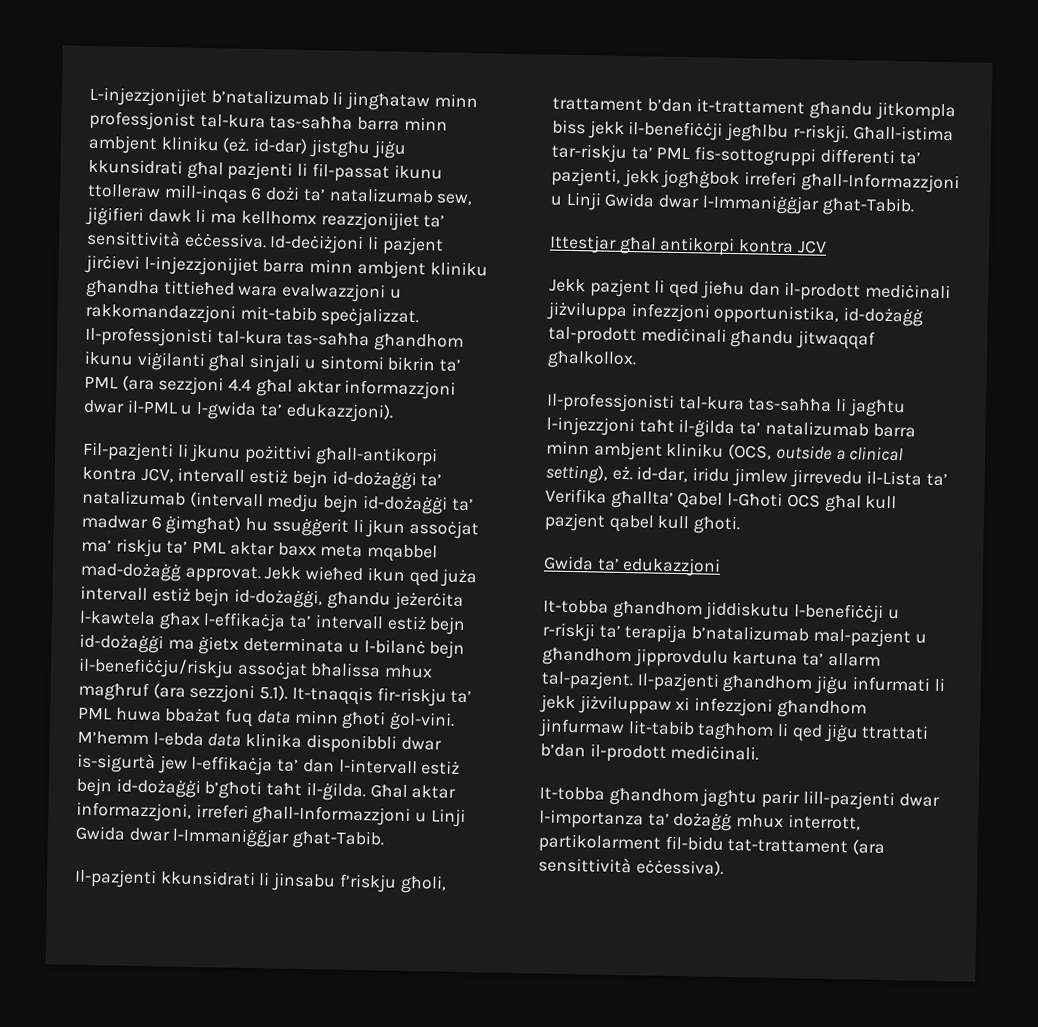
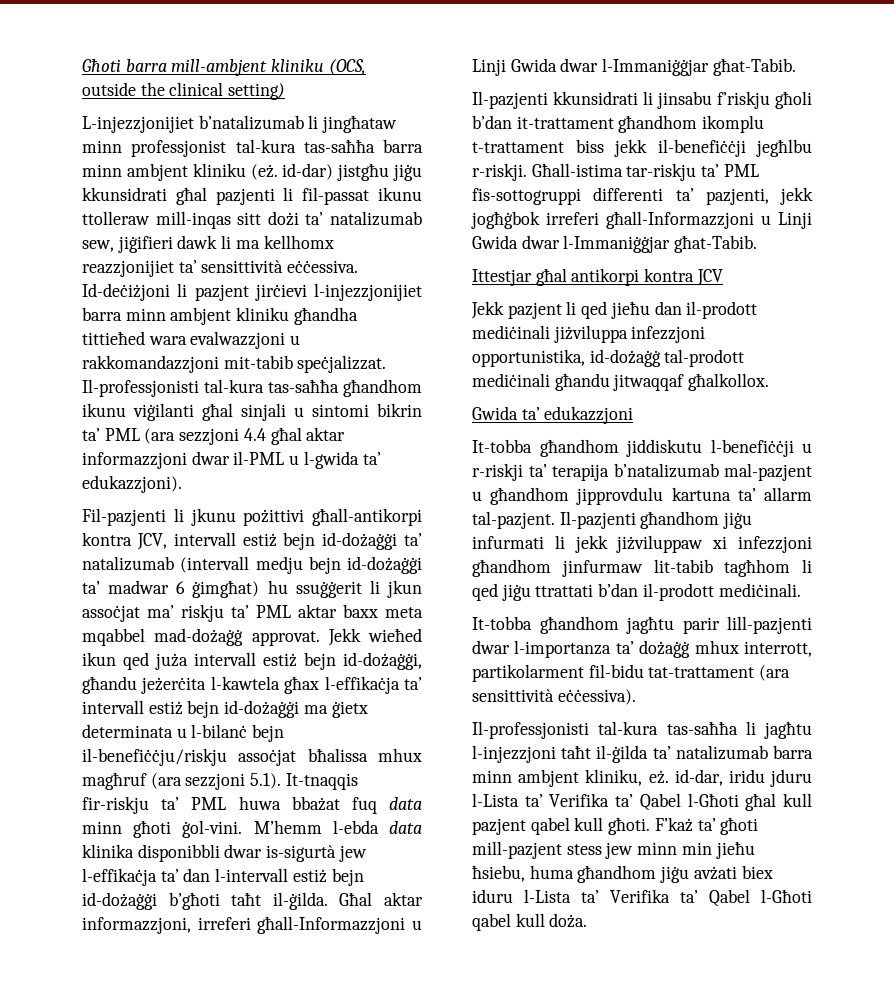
+ Għoti barra mill-ambjent kliniku (OCS, outside the clinical setting)
- L-injezzjonijiet b’natalizumab li jingħataw minn professjonist tal-kura tas-saħħa barra minn ambjent kliniku (eż. id-dar) jistgħu jiġu kkunsidrati għal pazjenti li fil-passat ikunu ttolleraw mill-inqas 6 dożi ta’ natalizumab sew, jiġifieri dawk li ma kellhomx reazzjonijiet ta’ sensittività eċċessiva.
+ L-injezzjonijiet b’natalizumab li jingħataw minn professjonist tal-kura tas-saħħa barra minn ambjent kliniku (eż. id-dar) jistgħu jiġu kkunsidrati għal pazjenti li fil-passat ikunu ttolleraw mill-inqas sitt dożi ta’ natalizumab sew, jiġifieri dawk li ma kellhomx reazzjonijiet ta’ sensittività eċċessiva.
- Il-pazjenti kkunsidrati li jinsabu f’riskju għoli, trattament b’dan it-trattament għandu jitkompla biss jekk il-benefiċċji jegħlbu r-riskji.
+ Il-pazjenti kkunsidrati li jinsabu f’riskju għoli b’dan it-trattament għandhom ikomplu t-trattament biss jekk il-benefiċċji jegħlbu r-riskji.
- Il-professjonisti tal-kura tas-saħħa li jagħtu l-injezzjoni taħt il-ġilda ta’ natalizumab barra minn ambjent kliniku (OCS, outside a clinical setting), eż. id-dar, iridu jimlew jirrevedu il-Lista ta’ Verifika għallta’ Qabel l-Għoti OCS għal kull pazjent qabel kull għoti.
+ Il-professjonisti tal-kura tas-saħħa li jagħtu l-injezzjoni taħt il-ġilda ta’ natalizumab barra minn ambjent kliniku, eż. id-dar, iridu jduru l-Lista ta’ Verifika ta’ Qabel l-Għoti għal kull pazjent qabel kull għoti. F’każ ta’ għoti mill-pazjent stess jew minn min jieħu ħsiebu, huma għandhom jiġu avżati biex iduru l-Lista ta’ Verifika ta’ Qabel l-Għoti qabel kull doża.

